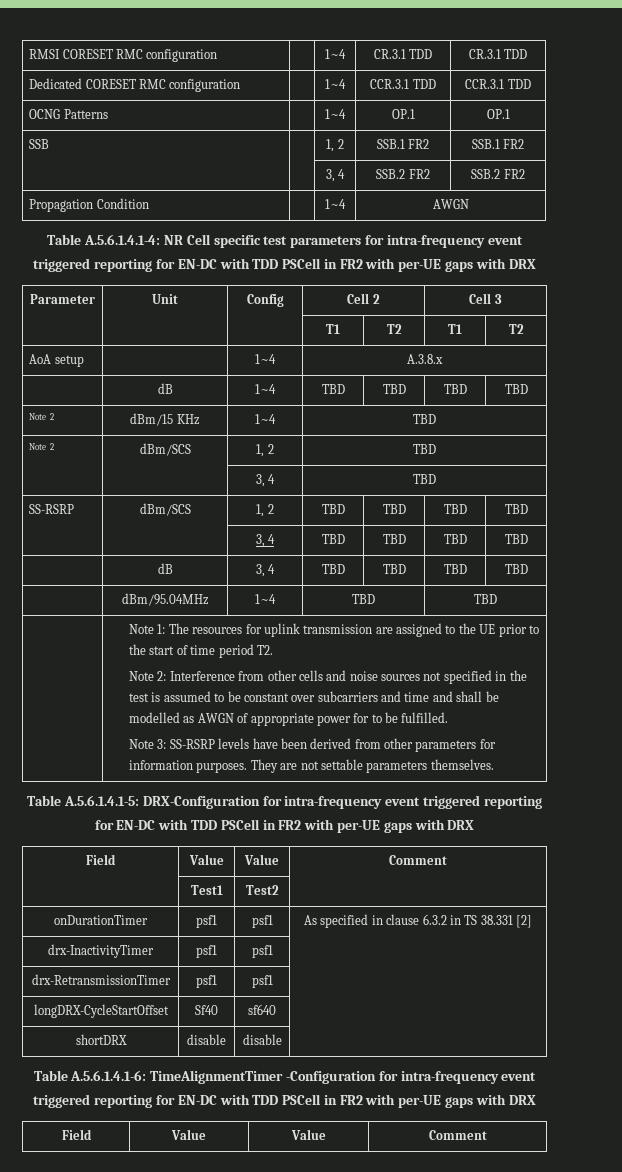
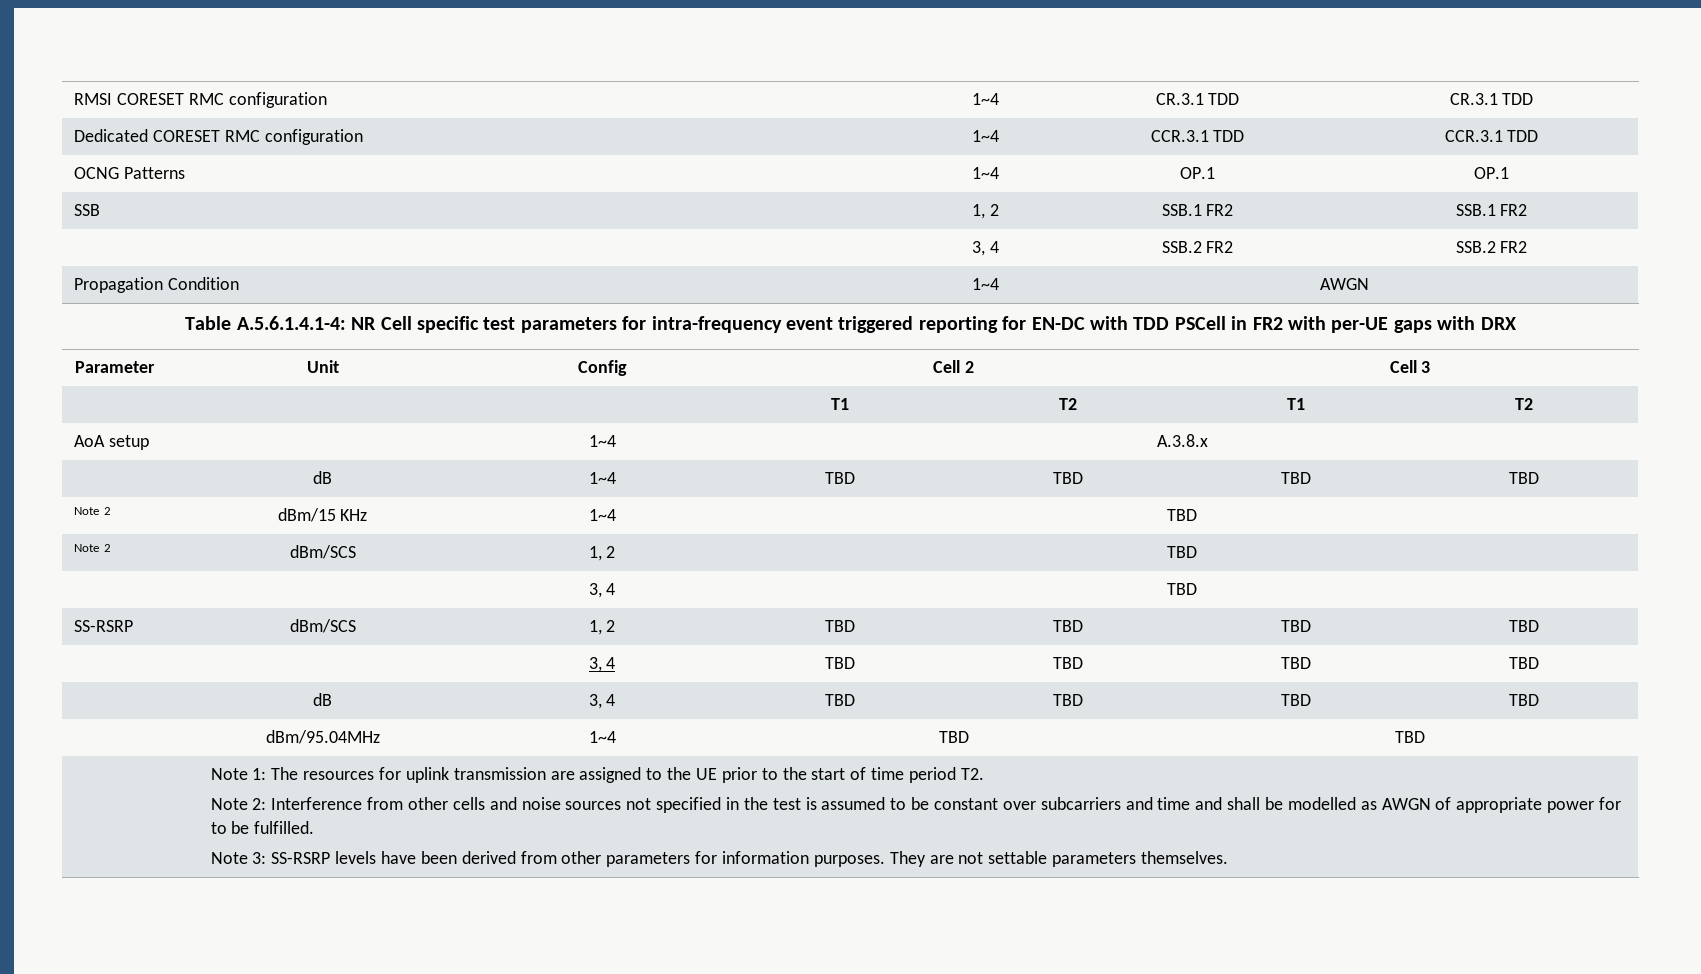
- Table A.5.6.1.4.1-5: DRX-Configuration for intra-frequency event triggered reporting for EN-DC with TDD PSCell in FR2 with per-UE gaps with DRX
- Field | Value | Value | Comment
- | Test1 | Test2 |
- onDurationTimer | psf1 | psf1 | As specified in clause 6.3.2 in TS 38.331 [2]
- drx-InactivityTimer | psf1 | psf1 |
- drx-RetransmissionTimer | psf1 | psf1 |
- longDRX-CycleStartOffset | Sf40 | sf640 |
- shortDRX | disable | disable |
- Table A.5.6.1.4.1-6: TimeAlignmentTimer -Configuration for intra-frequency event triggered reporting for EN-DC with TDD PSCell in FR2 with per-UE gaps with DRX
- Field | Value | Value | Comment

